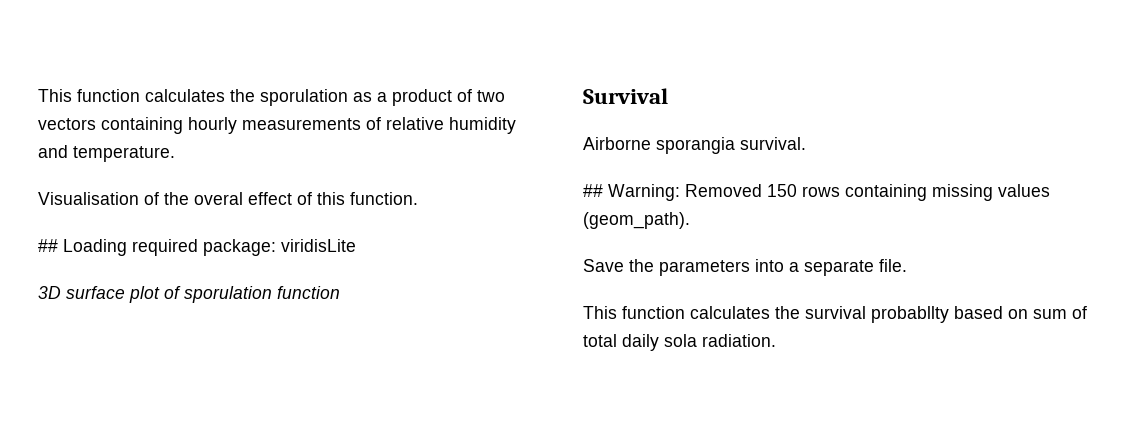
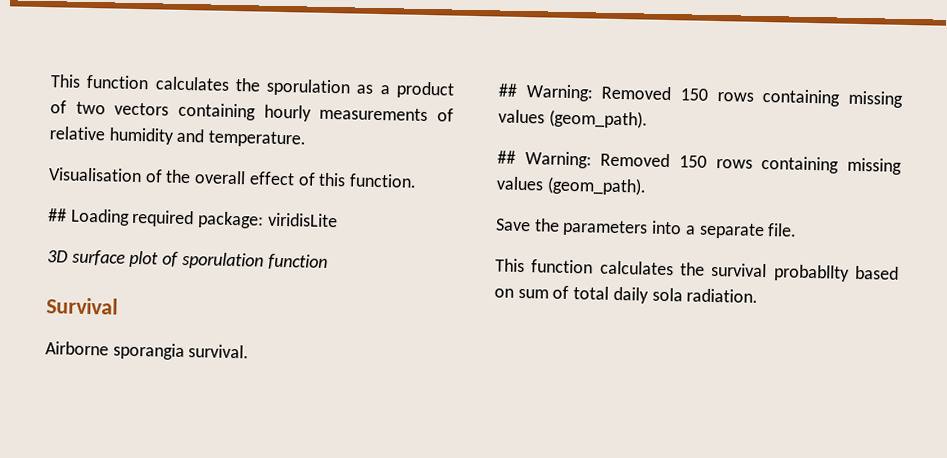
- Visualisation of the overal effect of this function.
+ Visualisation of the overall effect of this function.
  Airborne sporangia survival.
+ ## Warning: Removed 150 rows containing missing values (geom_path).

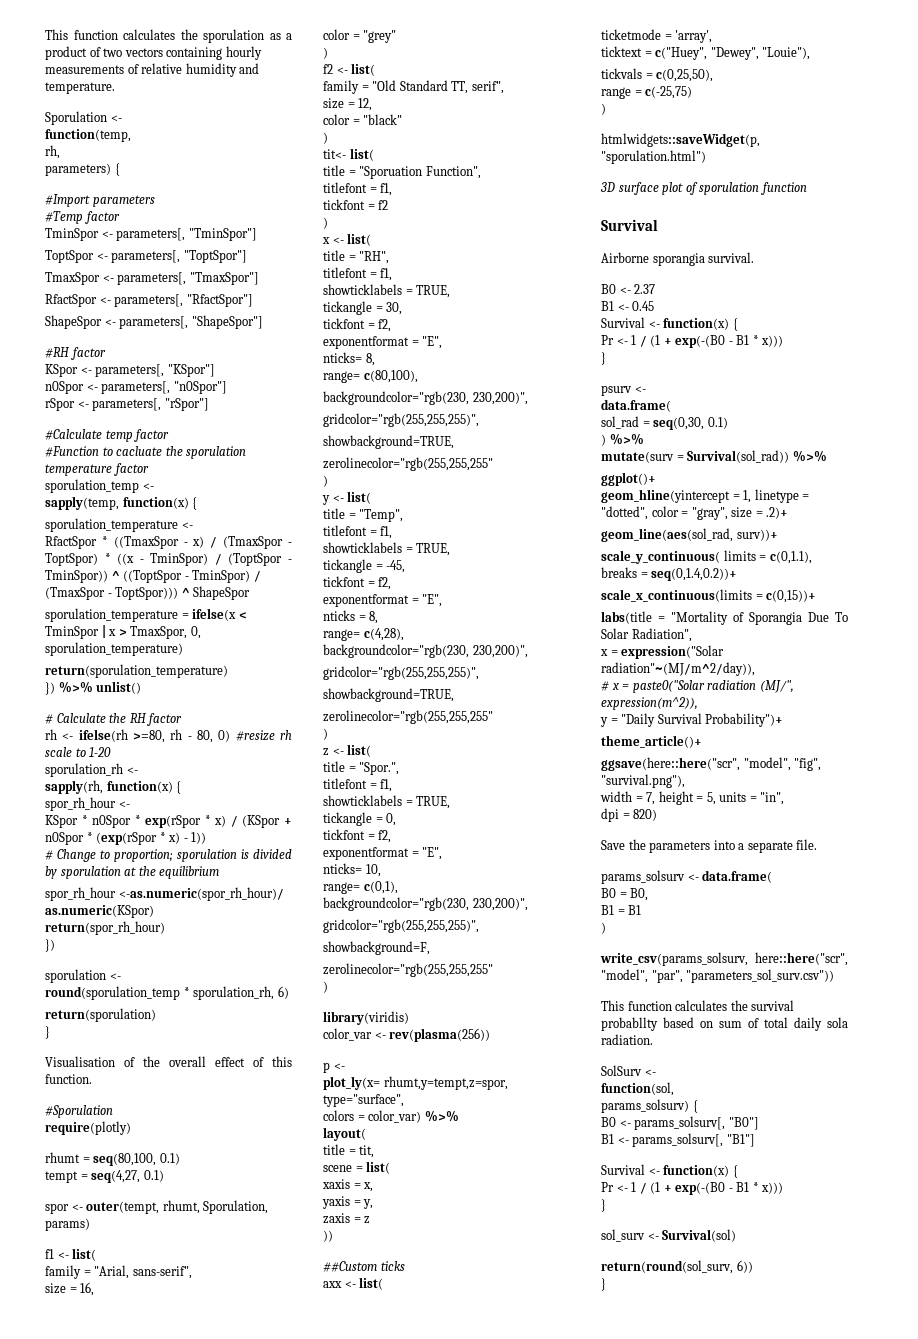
+ Sporulation <-
+ function(temp,
+ rh,
+ parameters) {
+ #Import parameters
+ #Temp factor
+ TminSpor <- parameters[, "TminSpor"]
+ ToptSpor <- parameters[, "ToptSpor"]
+ TmaxSpor <- parameters[, "TmaxSpor"]
+ RfactSpor <- parameters[, "RfactSpor"]
+ ShapeSpor <- parameters[, "ShapeSpor"]
+ #RH factor
+ KSpor <- parameters[, "KSpor"]
+ n0Spor <- parameters[, "n0Spor"]
+ rSpor <- parameters[, "rSpor"]
+ #Calculate temp factor
+ #Function to cacluate the sporulation temperature factor
+ sporulation_temp <-
+ sapply(temp, function(x) {
+ sporulation_temperature <-
+ RfactSpor * ((TmaxSpor - x) / (TmaxSpor - ToptSpor) * ((x - TminSpor) / (ToptSpor - TminSpor)) ^ ((ToptSpor - TminSpor) / (TmaxSpor - ToptSpor))) ^ ShapeSpor
+ sporulation_temperature = ifelse(x < TminSpor | x > TmaxSpor, 0, sporulation_temperature)
+ return(sporulation_temperature)
+ }) %>% unlist()
+ # Calculate the RH factor
+ rh <- ifelse(rh >=80, rh - 80, 0) #resize rh scale to 1-20
+ sporulation_rh <-
+ sapply(rh, function(x) {
+ spor_rh_hour <-
+ KSpor * n0Spor * exp(rSpor * x) / (KSpor + n0Spor * (exp(rSpor * x) - 1))
+ # Change to proportion; sporulation is divided by sporulation at the equilibrium
+ spor_rh_hour <-as.numeric(spor_rh_hour)/ as.numeric(KSpor)
+ return(spor_rh_hour)
+ })
+ sporulation <-
+ round(sporulation_temp * sporulation_rh, 6)
+ return(sporulation)
+ }
- ## Loading required package: viridisLite
+ #Sporulation
+ require(plotly)
+ rhumt = seq(80,100, 0.1)
+ tempt = seq(4,27, 0.1)
+ spor <- outer(tempt, rhumt, Sporulation, params)
+ f1 <- list(
+ family = "Arial, sans-serif",
+ size = 16,
+ color = "grey"
+ )
+ f2 <- list(
+ family = "Old Standard TT, serif",
+ size = 12,
+ color = "black"
+ )
+ tit<- list(
+ title = "Sporuation Function",
+ titlefont = f1,
+ tickfont = f2
+ )
+ x <- list(
+ title = "RH",
+ titlefont = f1,
+ showticklabels = TRUE,
+ tickangle = 30,
+ tickfont = f2,
+ exponentformat = "E",
+ nticks= 8,
+ range= c(80,100),
+ backgroundcolor="rgb(230, 230,200)",
+ gridcolor="rgb(255,255,255)",
+ showbackground=TRUE,
+ zerolinecolor="rgb(255,255,255"
+ )
+ y <- list(
+ title = "Temp",
+ titlefont = f1,
+ showticklabels = TRUE,
+ tickangle = -45,
+ tickfont = f2,
+ exponentformat = "E",
+ nticks = 8,
+ range= c(4,28),
+ backgroundcolor="rgb(230, 230,200)",
+ gridcolor="rgb(255,255,255)",
+ showbackground=TRUE,
+ zerolinecolor="rgb(255,255,255"
+ )
+ z <- list(
+ title = "Spor.",
+ titlefont = f1,
+ showticklabels = TRUE,
+ tickangle = 0,
+ tickfont = f2,
+ exponentformat = "E",
+ nticks= 10,
+ range= c(0,1),
+ backgroundcolor="rgb(230, 230,200)",
+ gridcolor="rgb(255,255,255)",
+ showbackground=F,
+ zerolinecolor="rgb(255,255,255"
+ )
+ library(viridis)
+ color_var <- rev(plasma(256))
+ p <-
+ plot_ly(x= rhumt,y=tempt,z=spor, type="surface",
+ colors = color_var) %>%
+ layout(
+ title = tit,
+ scene = list(
+ xaxis = x,
+ yaxis = y,
+ zaxis = z
+ ))
+ ##Custom ticks
+ axx <- list(
+ ticketmode = 'array',
+ ticktext = c("Huey", "Dewey", "Louie"),
+ tickvals = c(0,25,50),
+ range = c(-25,75)
+ )
+ htmlwidgets::saveWidget(p, "sporulation.html")
  Airborne sporangia survival.
- ## Warning: Removed 150 rows containing missing values (geom_path).
- ## Warning: Removed 150 rows containing missing values (geom_path).
+ B0 <- 2.37
+ B1 <- 0.45
+ Survival <- function(x) {
+ Pr <- 1 / (1 + exp(-(B0 - B1 * x)))
+ }
+ psurv <-
+ data.frame(
+ sol_rad = seq(0,30, 0.1)
+ ) %>%
+ mutate(surv = Survival(sol_rad)) %>%
+ ggplot()+
+ geom_hline(yintercept = 1, linetype = "dotted", color = "gray", size = .2)+
+ geom_line(aes(sol_rad, surv))+
+ scale_y_continuous( limits = c(0,1.1), breaks = seq(0,1.4,0.2))+
+ scale_x_continuous(limits = c(0,15))+
+ labs(title = "Mortality of Sporangia Due To Solar Radiation",
+ x = expression("Solar radiation"~(MJ/m^2/day)),
+ # x = paste0("Solar radiation (MJ/", expression(m^2)),
+ y = "Daily Survival Probability")+
+ theme_article()+
+ ggsave(here::here("scr", "model", "fig", "survival.png"),
+ width = 7, height = 5, units = "in",
+ dpi = 820)
+ params_solsurv <- data.frame(
+ B0 = B0,
+ B1 = B1
+ )
+ write_csv(params_solsurv, here::here("scr", "model", "par", "parameters_sol_surv.csv"))
+ SolSurv <-
+ function(sol,
+ params_solsurv) {
+ B0 <- params_solsurv[, "B0"]
+ B1 <- params_solsurv[, "B1"]
+ Survival <- function(x) {
+ Pr <- 1 / (1 + exp(-(B0 - B1 * x)))
+ }
+ sol_surv <- Survival(sol)
+ return(round(sol_surv, 6))
+ }

